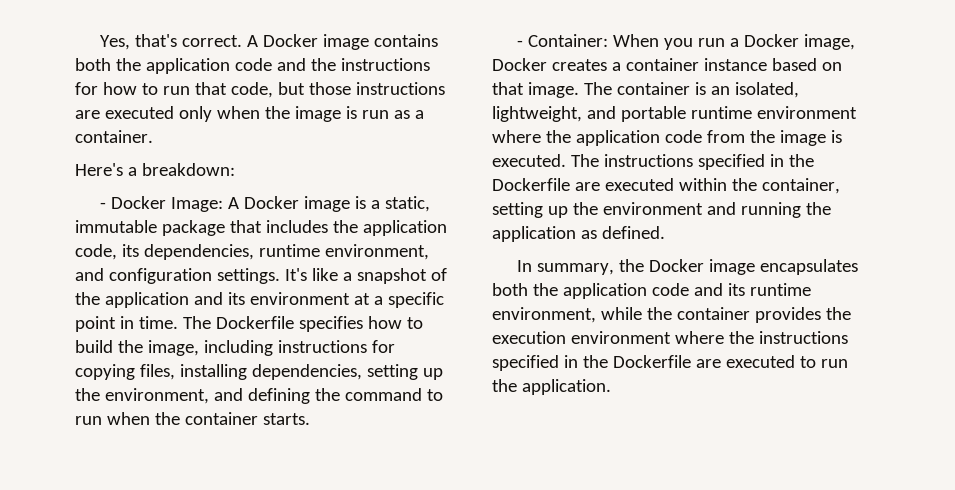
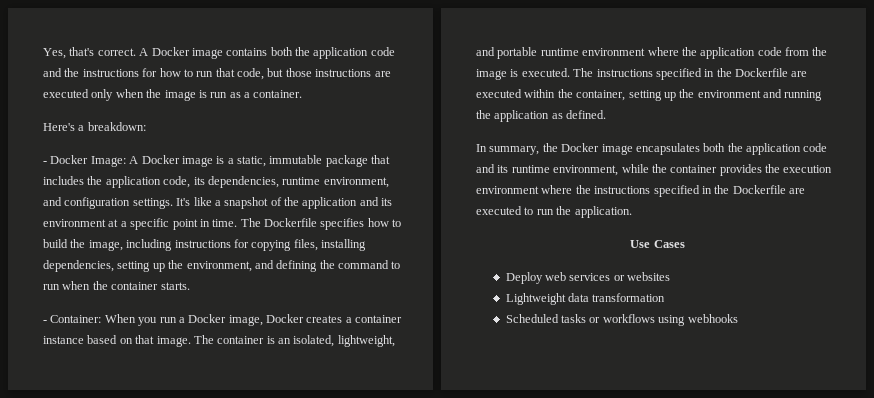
+ Use Cases
+ Deploy web services or websites
+ Lightweight data transformation
+ Scheduled tasks or workflows using webhooks

